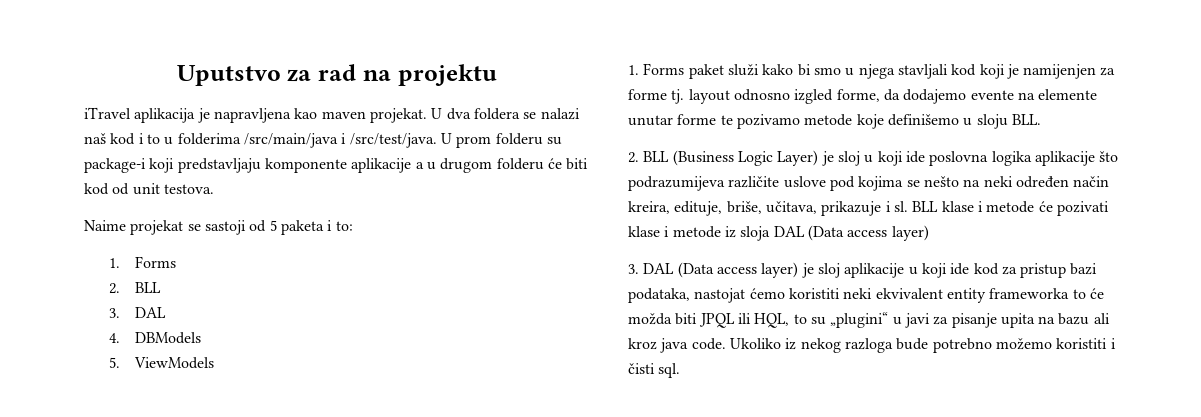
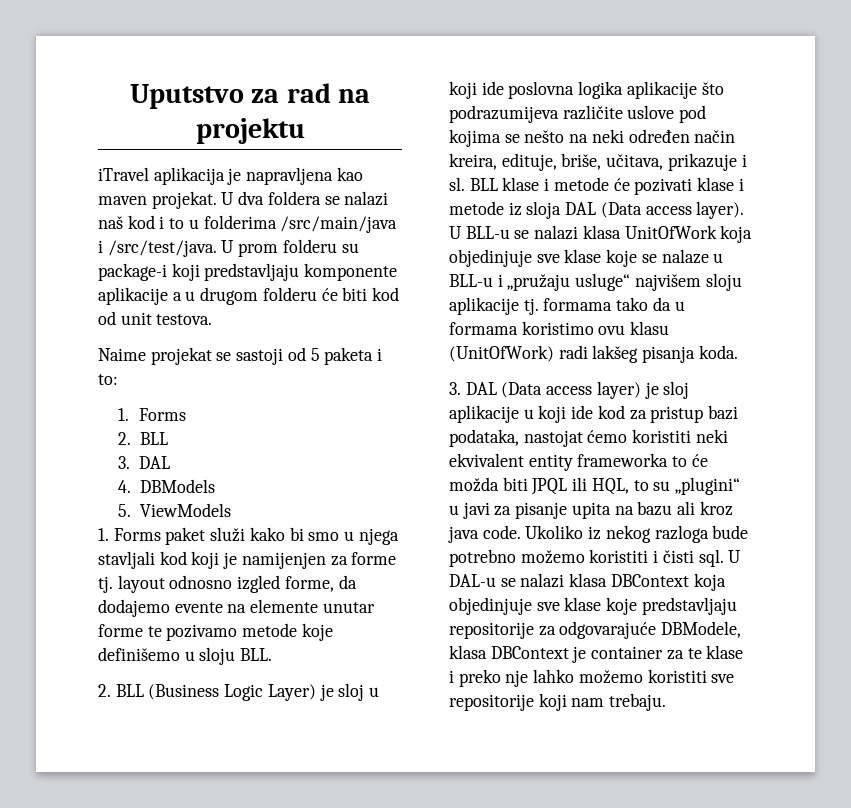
- BLL klase i metode će pozivati klase i metode iz sloja DAL (Data access layer)
+ BLL klase i metode će pozivati klase i metode iz sloja DAL (Data access layer). U BLL-u se nalazi klasa UnitOfWork koja objedinjuje sve klase koje se nalaze u BLL-u i „pružaju usluge“ najvišem sloju aplikacije tj. formama tako da u formama koristimo ovu klasu (UnitOfWork) radi lakšeg pisanja koda.
+ U DAL-u se nalazi klasa DBContext koja objedinjuje sve klase koje predstavljaju repositorije za odgovarajuće DBModele, klasa DBContext je container za te klase i preko nje lahko možemo koristiti sve repositorije koji nam trebaju.

